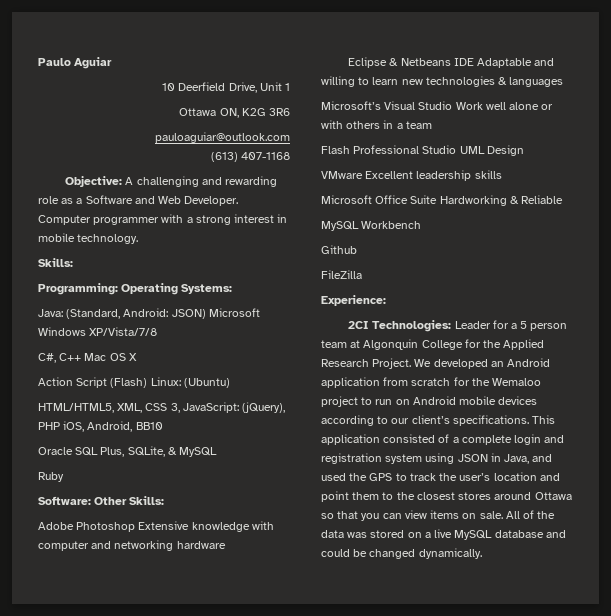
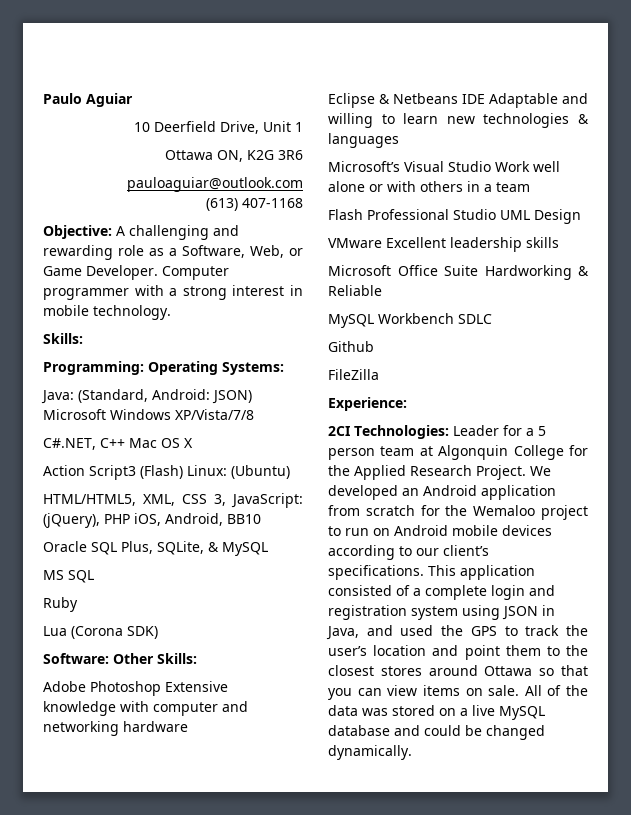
- Objective: A challenging and rewarding role as a Software and Web Developer.
+ Objective: A challenging and rewarding role as a Software, Web, or Game Developer.
- C#, C++ Mac OS X
+ C#.NET, C++ Mac OS X
- Action Script (Flash) Linux: (Ubuntu)
+ Action Script3 (Flash) Linux: (Ubuntu)
+ MS SQL
+ Lua (Corona SDK)
- MySQL Workbench
+ MySQL Workbench SDLC

